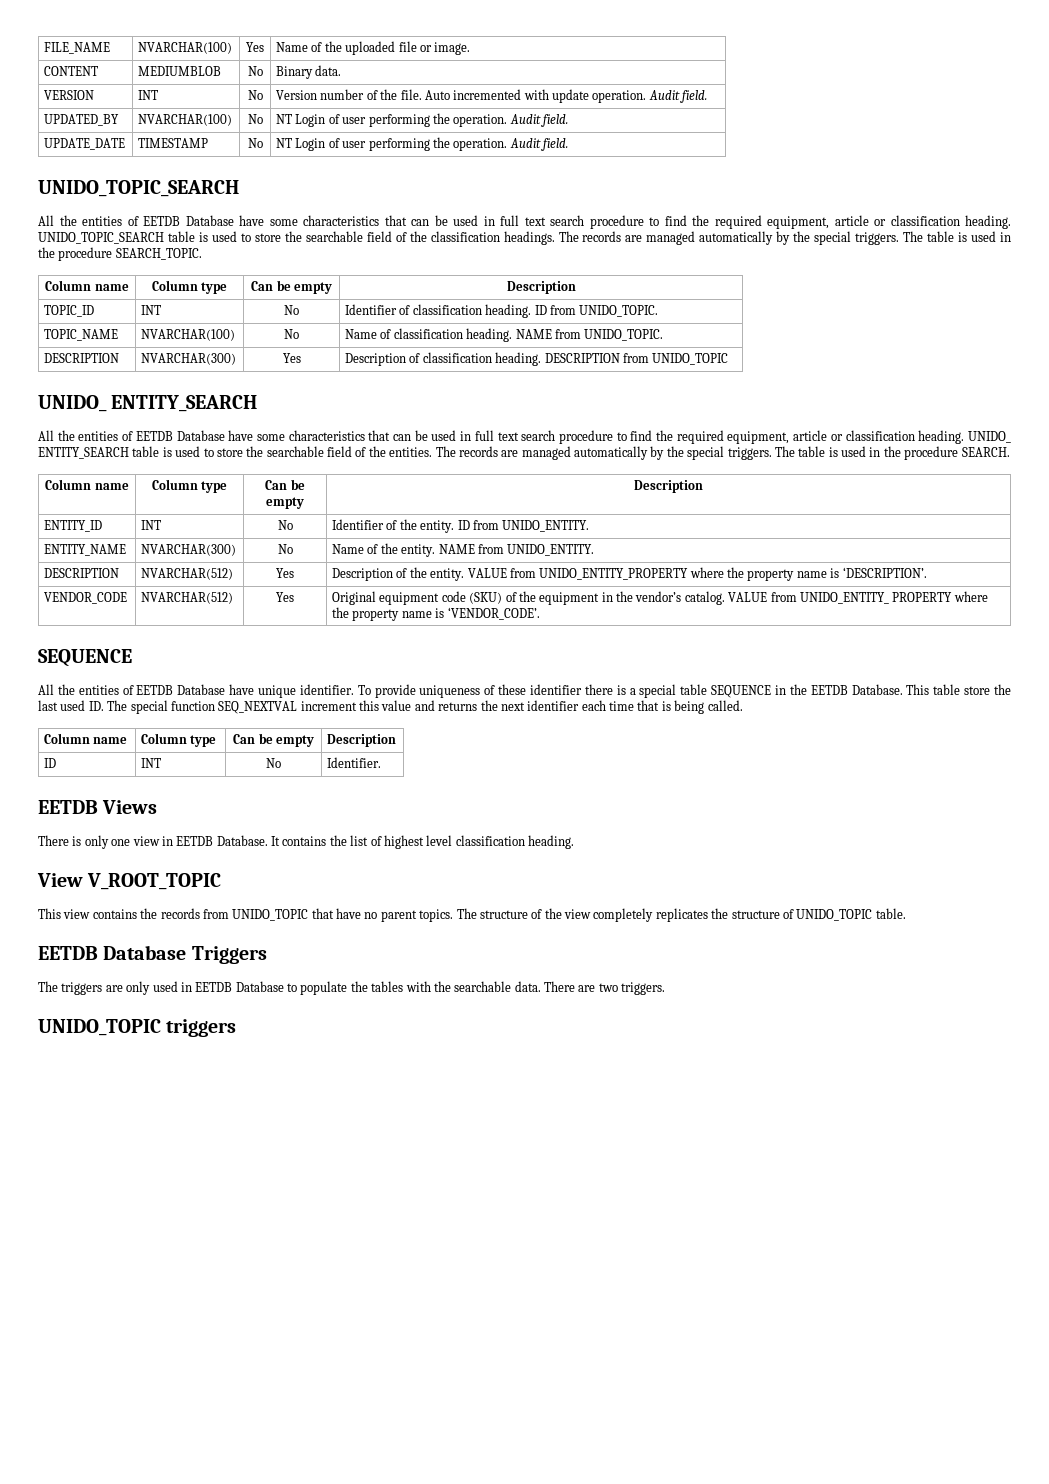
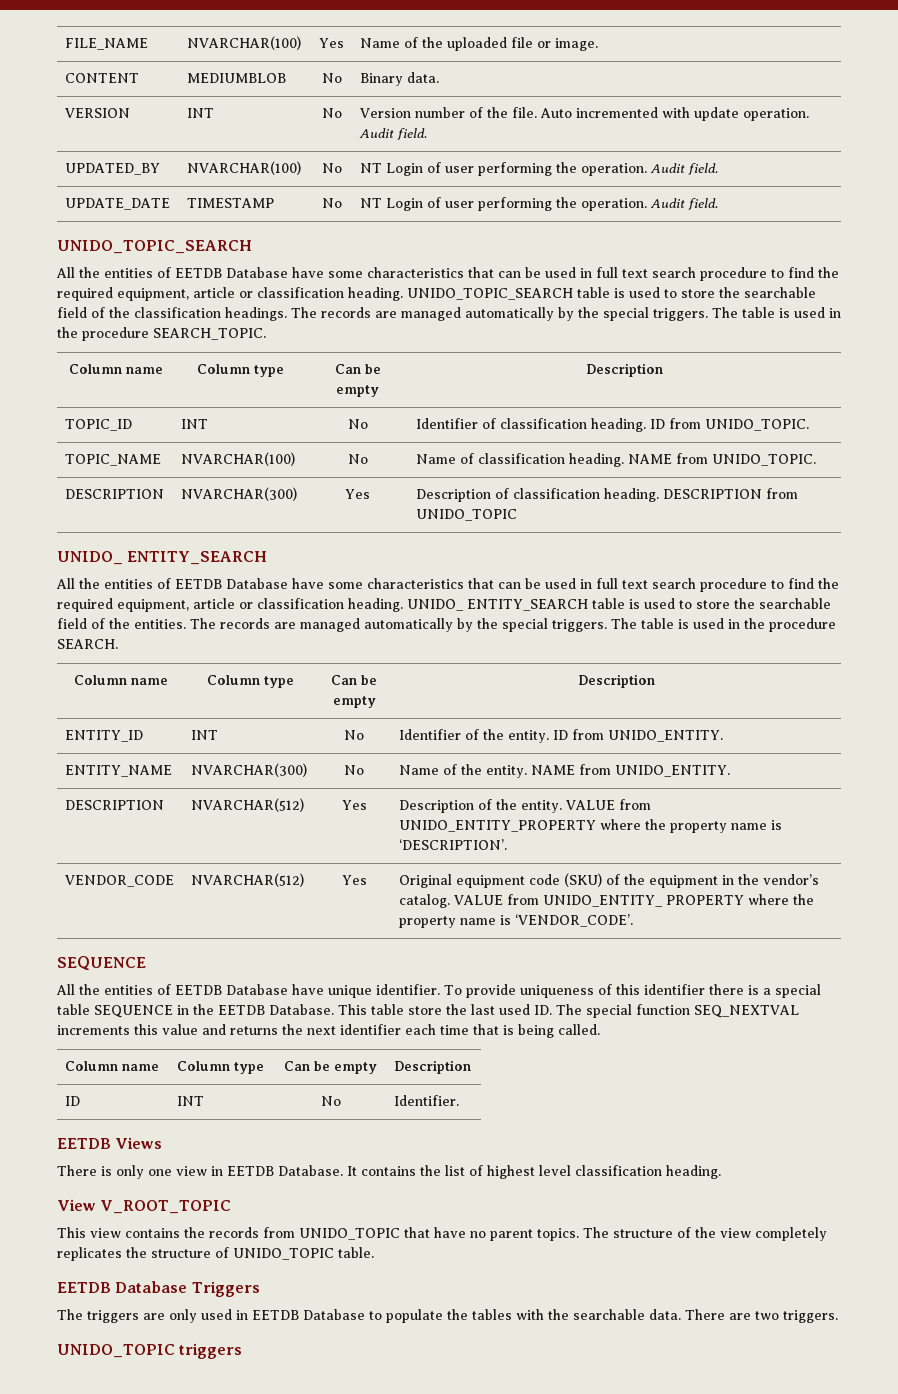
- To provide uniqueness of these identifier there is a special table SEQUENCE in the EETDB Database.
+ To provide uniqueness of this identifier there is a special table SEQUENCE in the EETDB Database.
- This table store the last used ID. The special function SEQ_NEXTVAL increment this value and returns the next identifier each time that is being called.
+ This table store the last used ID. The special function SEQ_NEXTVAL increments this value and returns the next identifier each time that is being called.

